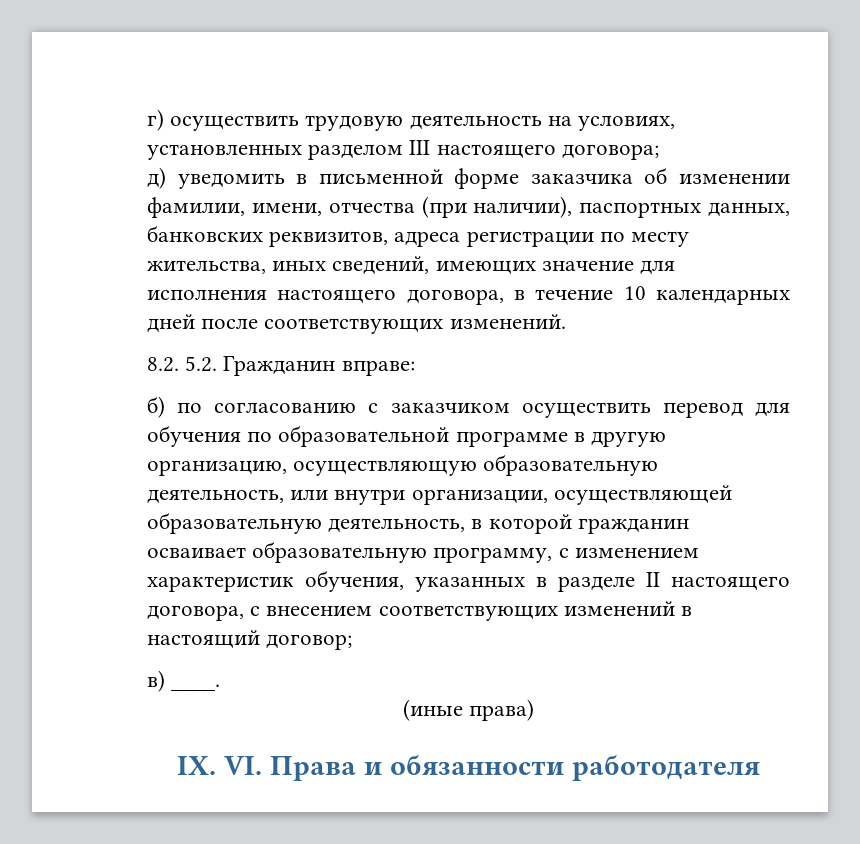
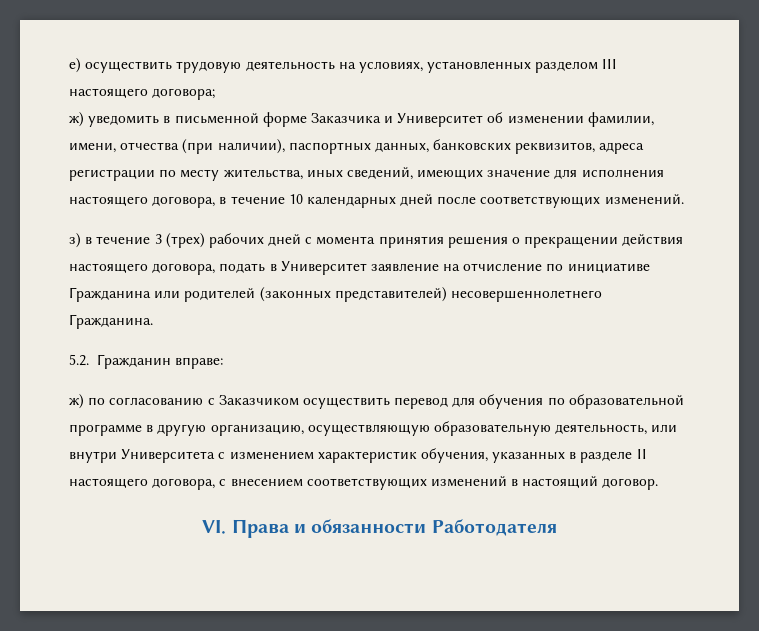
- г) осуществить трудовую деятельность на условиях, установленных разделом III настоящего договора;
+ е) осуществить трудовую деятельность на условиях, установленных разделом III настоящего договора;
- д) уведомить в письменной форме заказчика об изменении фамилии, имени, отчества (при наличии), паспортных данных, банковских реквизитов, адреса регистрации по месту жительства, иных сведений, имеющих значение для исполнения настоящего договора, в течение 10 календарных дней после соответствующих изменений.
+ ж) уведомить в письменной форме Заказчика и Университет об изменении фамилии, имени, отчества (при наличии), паспортных данных, банковских реквизитов, адреса регистрации по месту жительства, иных сведений, имеющих значение для исполнения настоящего договора, в течение 10 календарных дней после соответствующих изменений.
- 8.2. 5.2. Гражданин вправе:
+ з) в течение 3 (трех) рабочих дней с момента принятия решения о прекращении действия настоящего договора, подать в Университет заявление на отчисление по инициативе Гражданина или родителей (законных представителей) несовершеннолетнего Гражданина.
+ 5.2. Гражданин вправе:
- б) по согласованию с заказчиком осуществить перевод для обучения по образовательной программе в другую организацию, осуществляющую образовательную деятельность, или внутри организации, осуществляющей образовательную деятельность, в которой гражданин осваивает образовательную программу, с изменением характеристик обучения, указанных в разделе II настоящего договора, с внесением соответствующих изменений в настоящий договор;
- в) ____.
- (иные права)
- IX. VI. Права и обязанности работодателя
+ ж) по согласованию с Заказчиком осуществить перевод для обучения по образовательной программе в другую организацию, осуществляющую образовательную деятельность, или внутри Университета с изменением характеристик обучения, указанных в разделе II настоящего договора, с внесением соответствующих изменений в настоящий договор.
+ VI. Права и обязанности Работодателя

